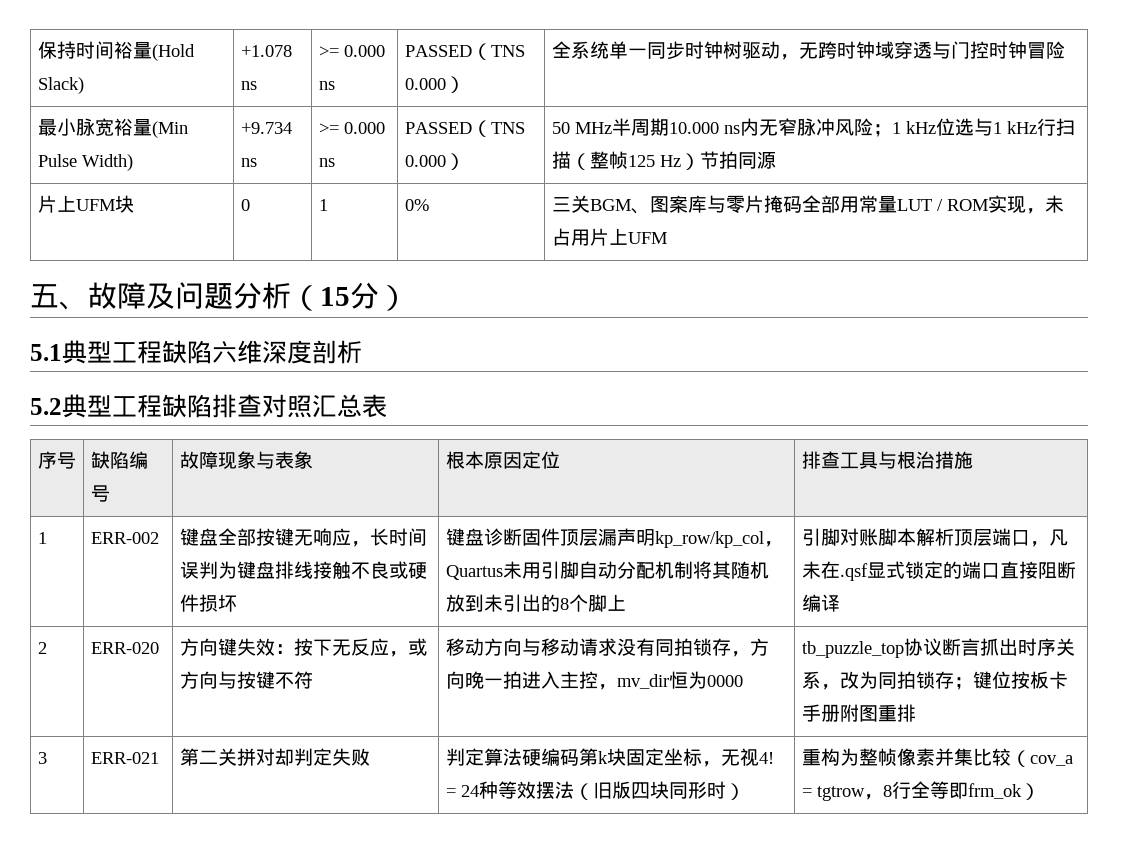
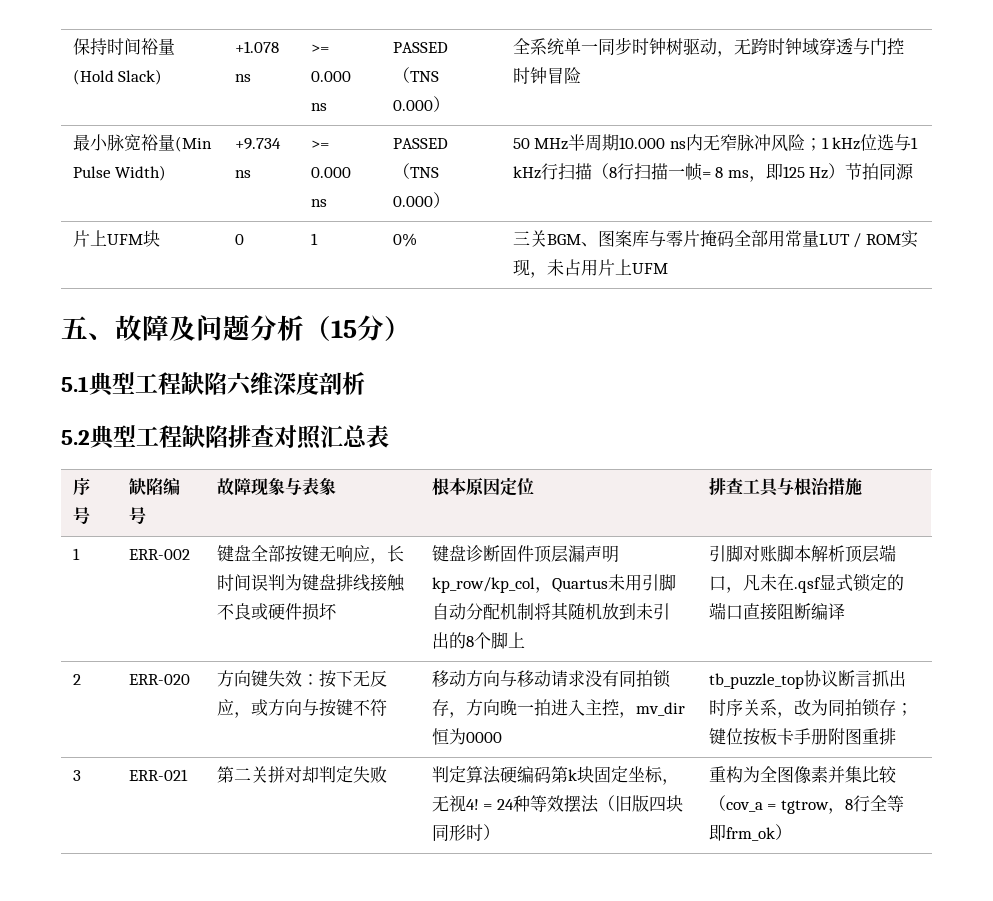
- 50 MHz半周期10.000 ns内无窄脉冲风险；1 kHz位选与1 kHz行扫描（整帧125 Hz）节拍同源
+ 50 MHz半周期10.000 ns内无窄脉冲风险；1 kHz位选与1 kHz行扫描（8行扫描一帧= 8 ms，即125 Hz）节拍同源
- 3 | ERR-021 | 第二关拼对却判定失败 | 判定算法硬编码第k块固定坐标，无视4! = 24种等效摆法（旧版四块同形时） | 重构为整帧像素并集比较（cov_a = tgtrow，8行全等即frm_ok）
+ 3 | ERR-021 | 第二关拼对却判定失败 | 判定算法硬编码第k块固定坐标，无视4! = 24种等效摆法（旧版四块同形时） | 重构为全图像素并集比较（cov_a = tgtrow，8行全等即frm_ok）

